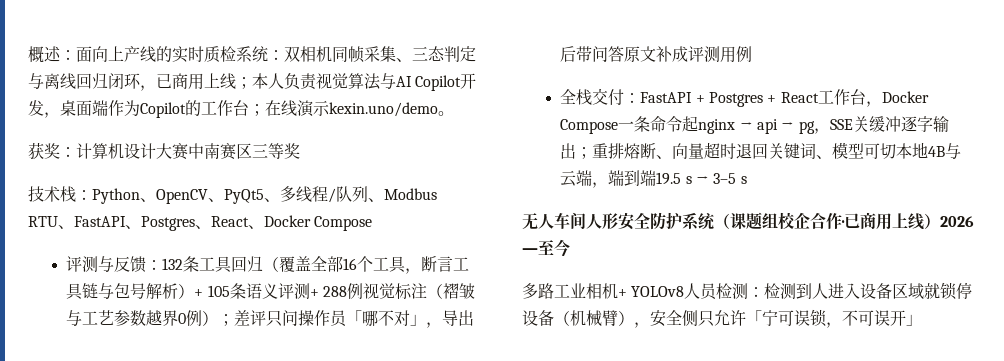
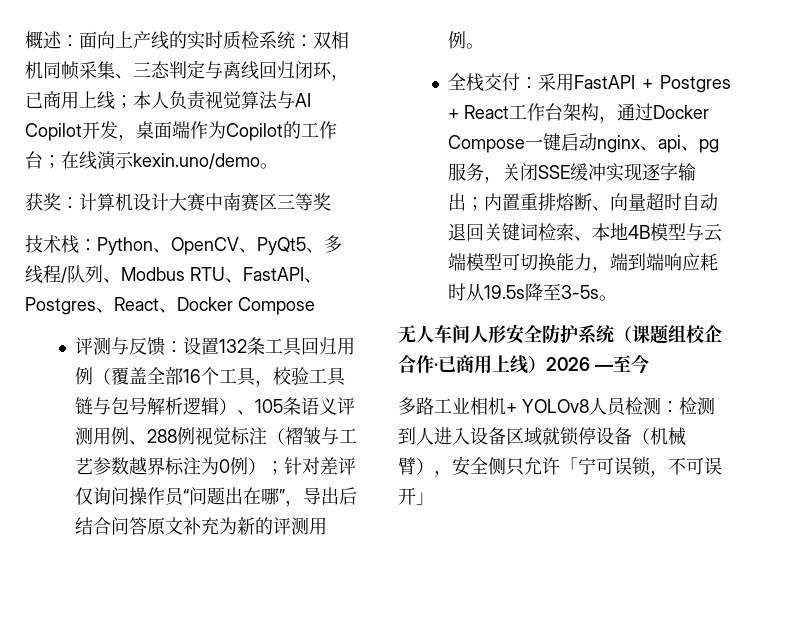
- 评测与反馈：132条工具回归（覆盖全部16个工具，断言工具链与包号解析）+ 105条语义评测+ 288例视觉标注（褶皱与工艺参数越界0例）；差评只问操作员「哪不对」，导出后带问答原文补成评测用例
+ 评测与反馈：设置132条工具回归用例（覆盖全部16个工具，校验工具链与包号解析逻辑）、105条语义评测用例、288例视觉标注（褶皱与工艺参数越界标注为0例）；针对差评仅询问操作员“问题出在哪”，导出后结合问答原文补充为新的评测用例。
- 全栈交付：FastAPI + Postgres + React工作台，Docker Compose一条命令起nginx → api → pg，SSE关缓冲逐字输出；重排熔断、向量超时退回关键词、模型可切本地4B与云端，端到端19.5 s → 3–5 s
+ 全栈交付：采用FastAPI + Postgres + React工作台架构，通过Docker Compose一键启动nginx、api、pg服务，关闭SSE缓冲实现逐字输出；内置重排熔断、向量超时自动退回关键词检索、本地4B模型与云端模型可切换能力，端到端响应耗时从19.5s降至3-5s。

